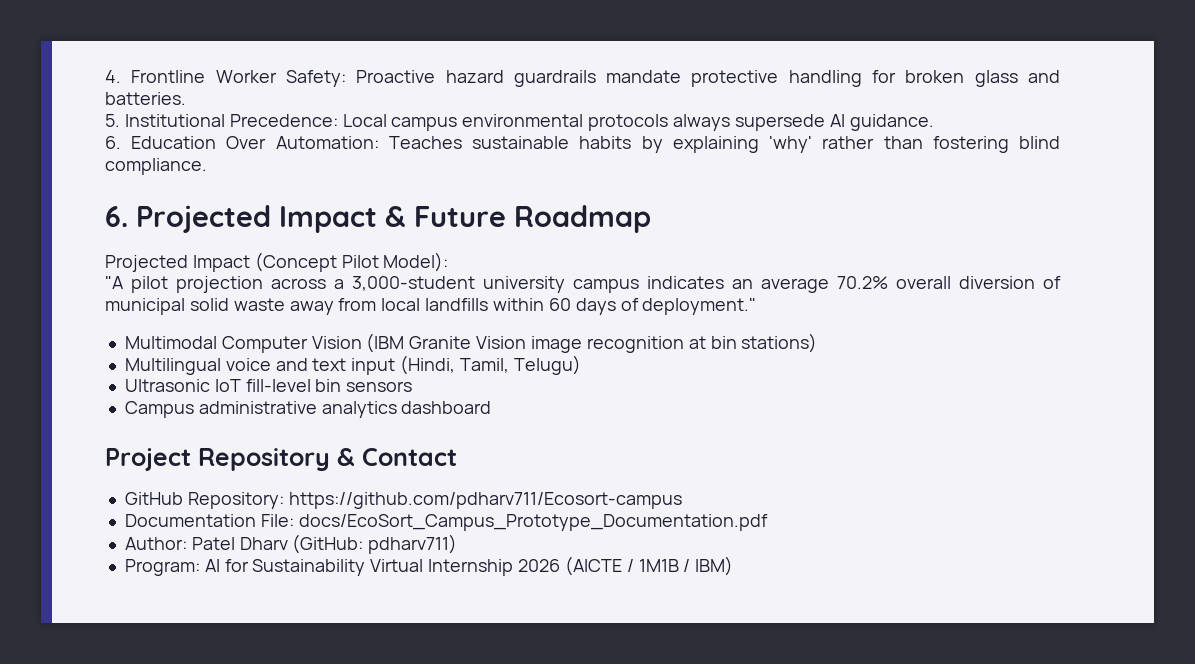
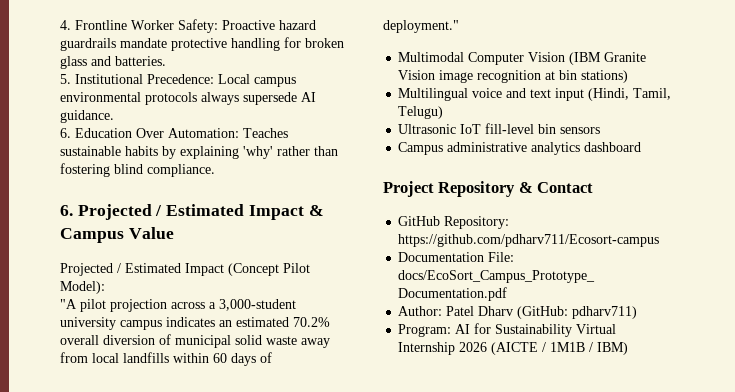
- 6. Projected Impact & Future Roadmap
- Projected Impact (Concept Pilot Model):
+ 6. Projected / Estimated Impact & Campus Value
+ Projected / Estimated Impact (Concept Pilot Model):
- "A pilot projection across a 3,000-student university campus indicates an average 70.2% overall diversion of municipal solid waste away from local landfills within 60 days of deployment."
+ "A pilot projection across a 3,000-student university campus indicates an estimated 70.2% overall diversion of municipal solid waste away from local landfills within 60 days of deployment."

